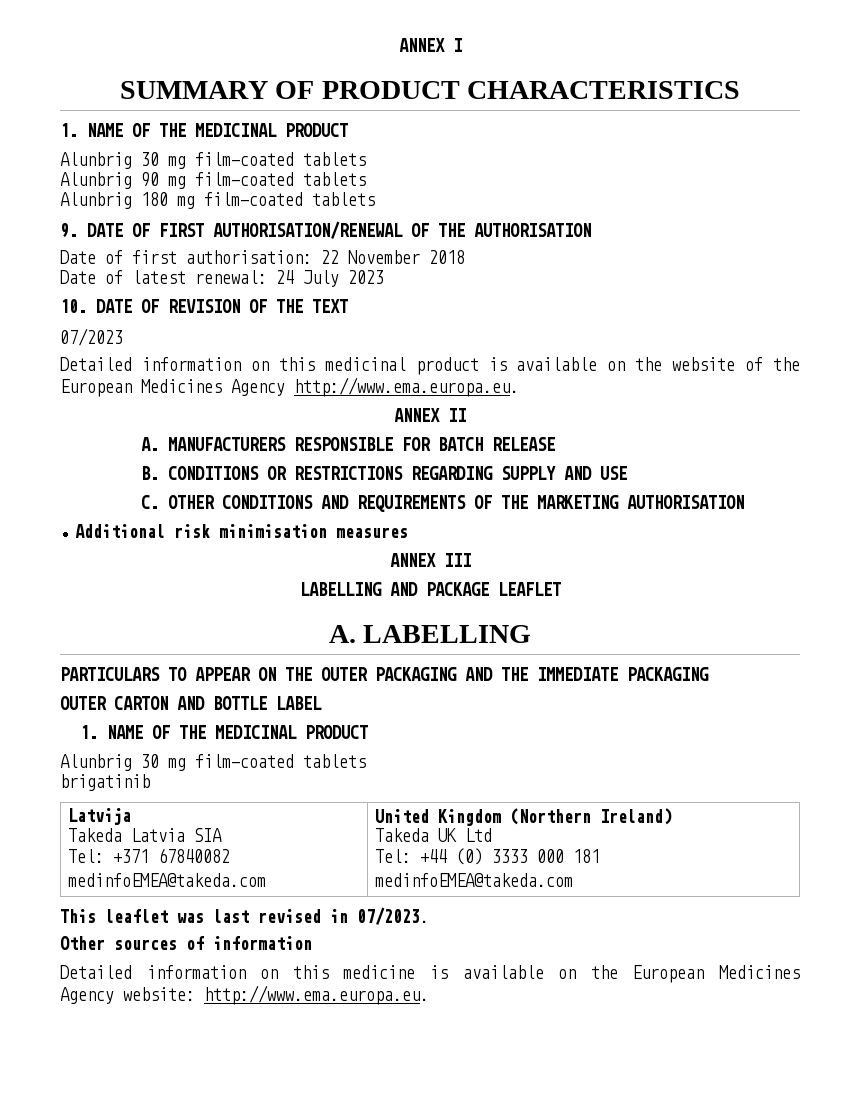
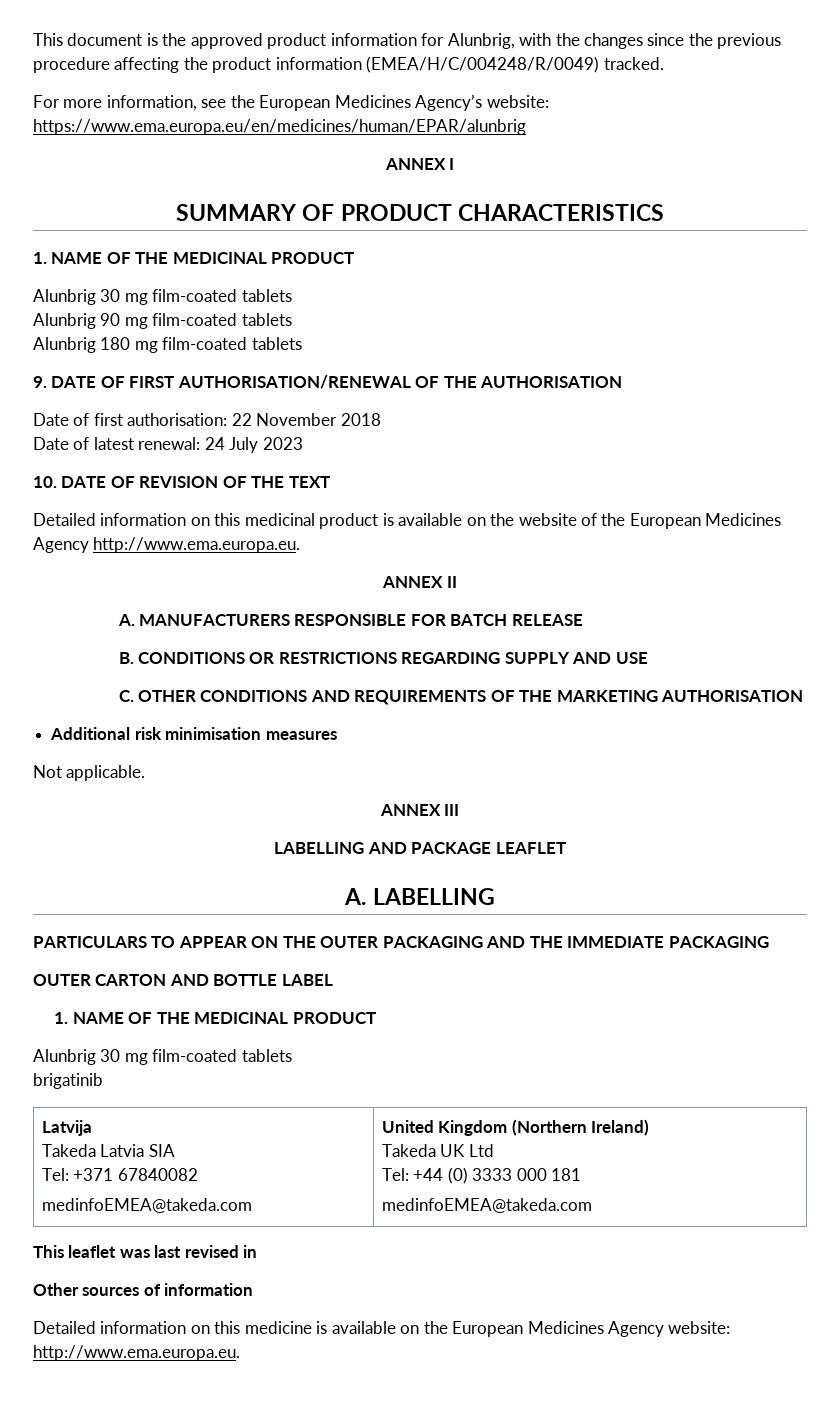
+ This document is the approved product information for Alunbrig, with the changes since the previous procedure affecting the product information (EMEA/H/C/004248/R/0049) tracked.
+ For more information, see the European Medicines Agency’s website: https://www.ema.europa.eu/en/medicines/human/EPAR/alunbrig
- 07/2023
+ Not applicable.
- This leaflet was last revised in 07/2023.
+ This leaflet was last revised in

